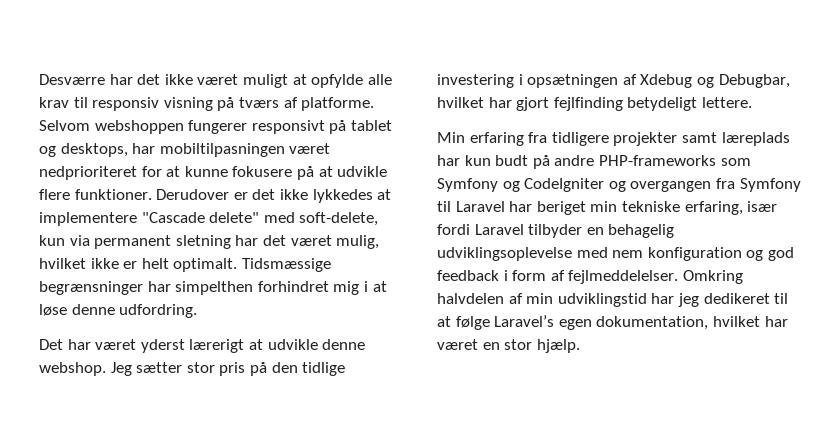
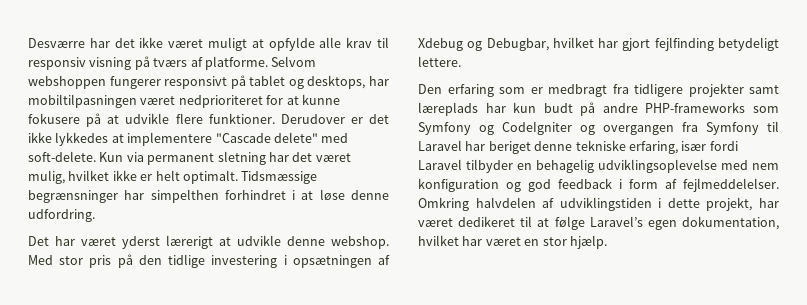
- Derudover er det ikke lykkedes at implementere "Cascade delete" med soft-delete, kun via permanent sletning har det været mulig, hvilket ikke er helt optimalt.
+ Derudover er det ikke lykkedes at implementere "Cascade delete" med soft-delete. Kun via permanent sletning har det været mulig, hvilket ikke er helt optimalt.
- Tidsmæssige begrænsninger har simpelthen forhindret mig i at løse denne udfordring.
+ Tidsmæssige begrænsninger har simpelthen forhindret i at løse denne udfordring.
- Jeg sætter stor pris på den tidlige investering i opsætningen af Xdebug og Debugbar, hvilket har gjort fejlfinding betydeligt lettere.
+ Med stor pris på den tidlige investering i opsætningen af Xdebug og Debugbar, hvilket har gjort fejlfinding betydeligt lettere.
- Min erfaring fra tidligere projekter samt læreplads har kun budt på andre PHP-frameworks som Symfony og CodeIgniter og overgangen fra Symfony til Laravel har beriget min tekniske erfaring, især fordi Laravel tilbyder en behagelig udviklingsoplevelse med nem konfiguration og god feedback i form af fejlmeddelelser.
+ Den erfaring som er medbragt fra tidligere projekter samt læreplads har kun budt på andre PHP-frameworks som Symfony og CodeIgniter og overgangen fra Symfony til Laravel har beriget denne tekniske erfaring, især fordi Laravel tilbyder en behagelig udviklingsoplevelse med nem konfiguration og god feedback i form af fejlmeddelelser.
- Omkring halvdelen af min udviklingstid har jeg dedikeret til at følge Laravel’s egen dokumentation, hvilket har været en stor hjælp.
+ Omkring halvdelen af udviklingstiden i dette projekt, har været dedikeret til at følge Laravel’s egen dokumentation, hvilket har været en stor hjælp.

